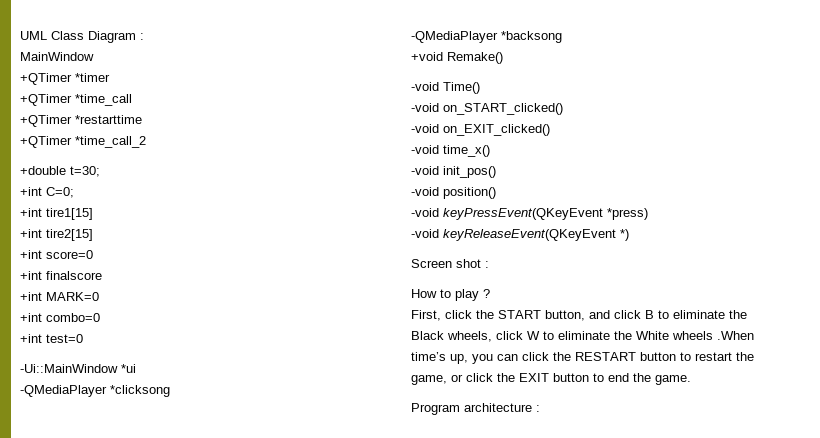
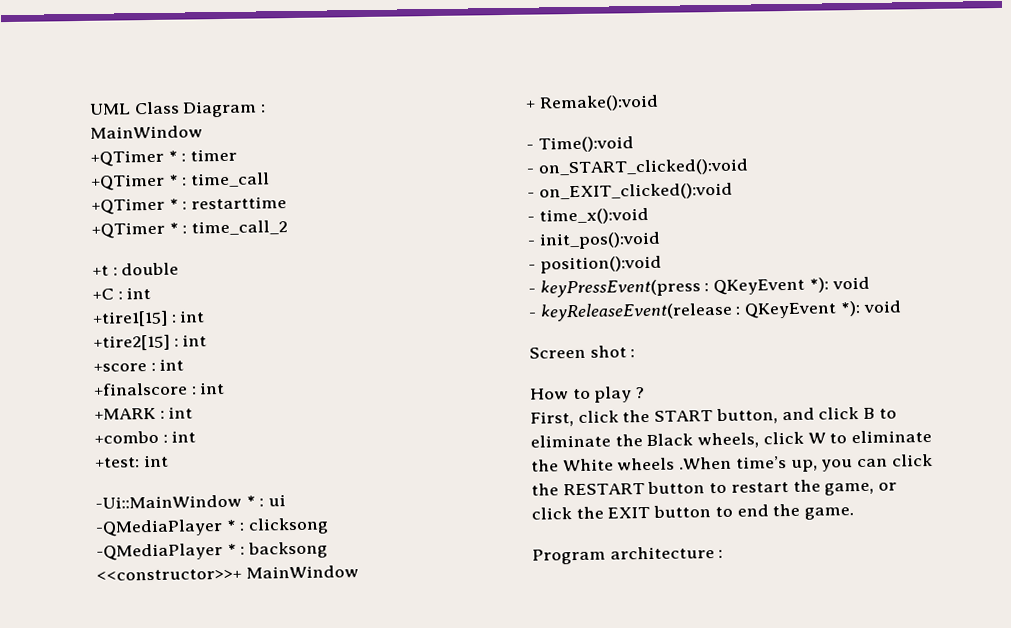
- +QTimer *timer
- +QTimer *time_call
- +QTimer *restarttime
- +QTimer *time_call_2
- +double t=30;
- +int C=0;
- +int tire1[15]
- +int tire2[15]
- +int score=0
- +int finalscore
- +int MARK=0
- +int combo=0
- +int test=0
- -Ui::MainWindow *ui
- -QMediaPlayer *clicksong
- -QMediaPlayer *backsong
- +void Remake()
- -void Time()
- -void on_START_clicked()
- -void on_EXIT_clicked()
- -void time_x()
- -void init_pos()
- -void position()
- -void keyPressEvent(QKeyEvent *press)
- -void keyReleaseEvent(QKeyEvent *)
+ +QTimer * : timer
+ +QTimer * : time_call
+ +QTimer * : restarttime
+ +QTimer * : time_call_2
+ +t : double
+ +C : int
+ +tire1[15] : int
+ +tire2[15] : int
+ +score : int
+ +finalscore : int
+ +MARK : int
+ +combo : int
+ +test: int
+ -Ui::MainWindow * : ui
+ -QMediaPlayer * : clicksong
+ -QMediaPlayer * : backsong
+ <<constructor>>+ MainWindow
+ + Remake():void
+ - Time():void
+ - on_START_clicked():void
+ - on_EXIT_clicked():void
+ - time_x():void
+ - init_pos():void
+ - position():void
+ - keyPressEvent(press : QKeyEvent *): void
+ - keyReleaseEvent(release : QKeyEvent *): void

